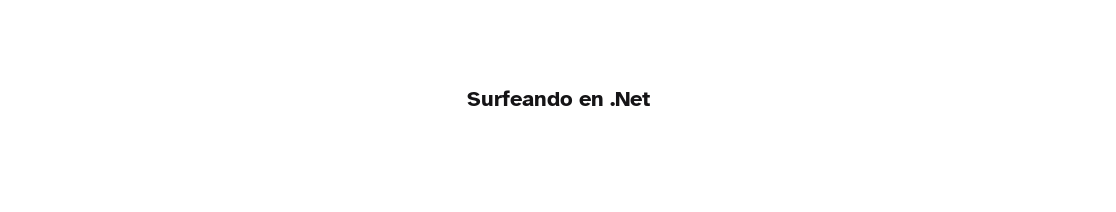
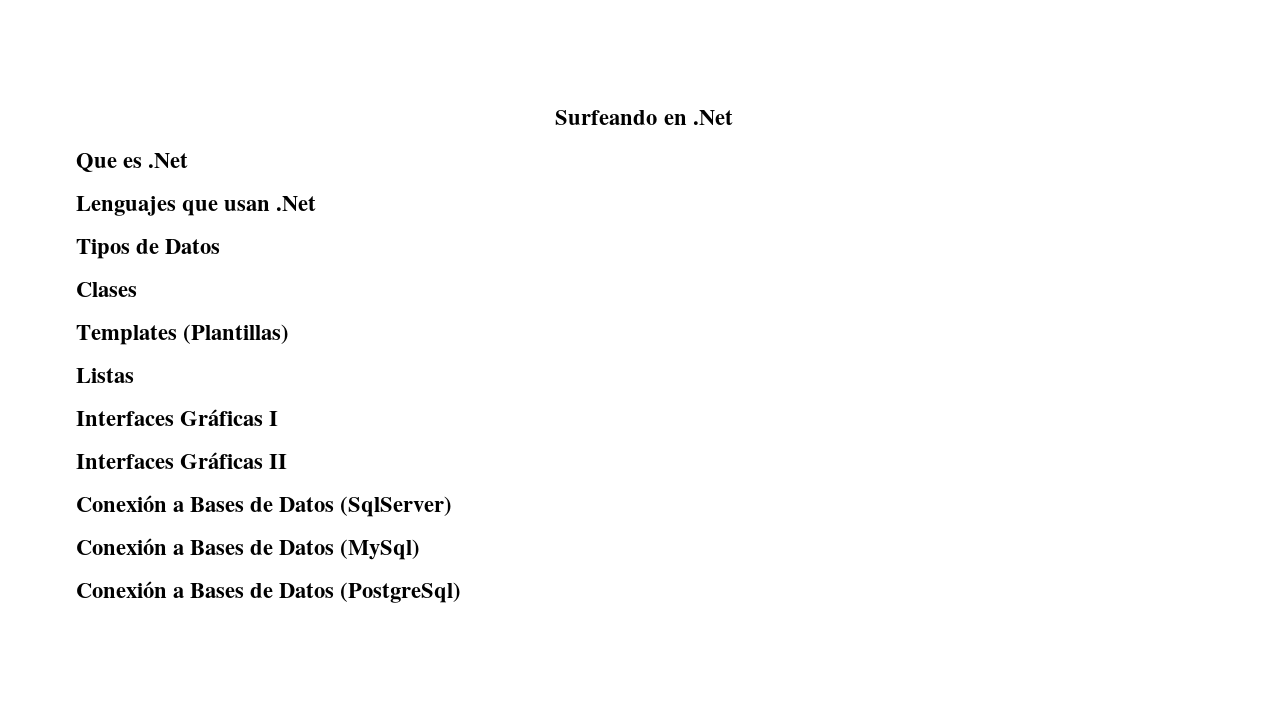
+ Que es .Net
+ Lenguajes que usan .Net
+ Tipos de Datos
+ Clases
+ Templates (Plantillas)
+ Listas
+ Interfaces Gráficas I
+ Interfaces Gráficas II
+ Conexión a Bases de Datos (SqlServer)
+ Conexión a Bases de Datos (MySql)
+ Conexión a Bases de Datos (PostgreSql)

